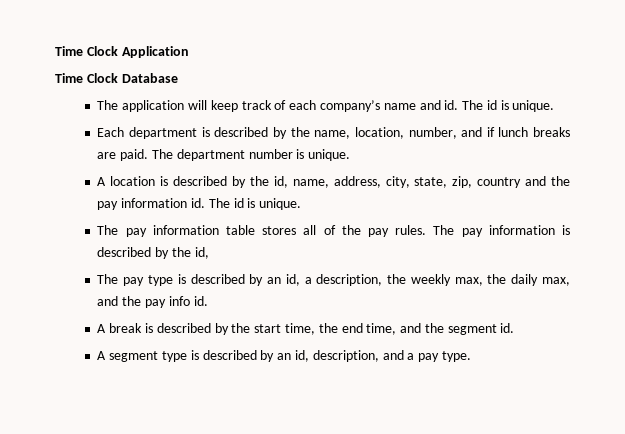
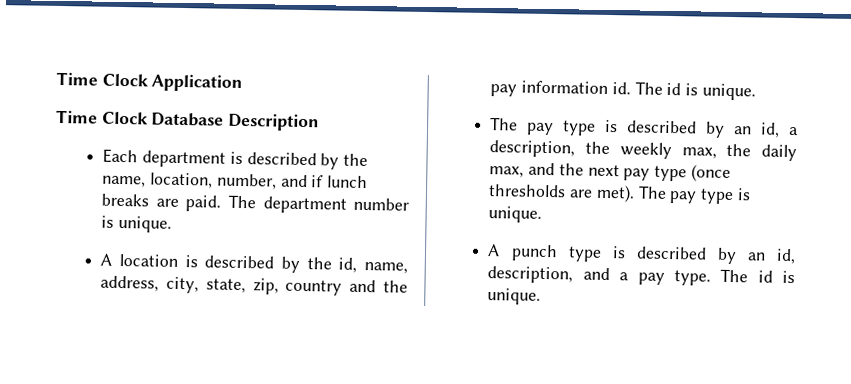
- Time Clock Database
- The application will keep track of each company’s name and id. The id is unique.
+ Time Clock Database Description
- The pay information table stores all of the pay rules. The pay information is described by the id,
- The pay type is described by an id, a description, the weekly max, the daily max, and the pay info id.
- A break is described by the start time, the end time, and the segment id.
- A segment type is described by an id, description, and a pay type.
+ The pay type is described by an id, a description, the weekly max, the daily max, and the next pay type (once thresholds are met). The pay type is unique.
+ A punch type is described by an id, description, and a pay type. The id is unique.

